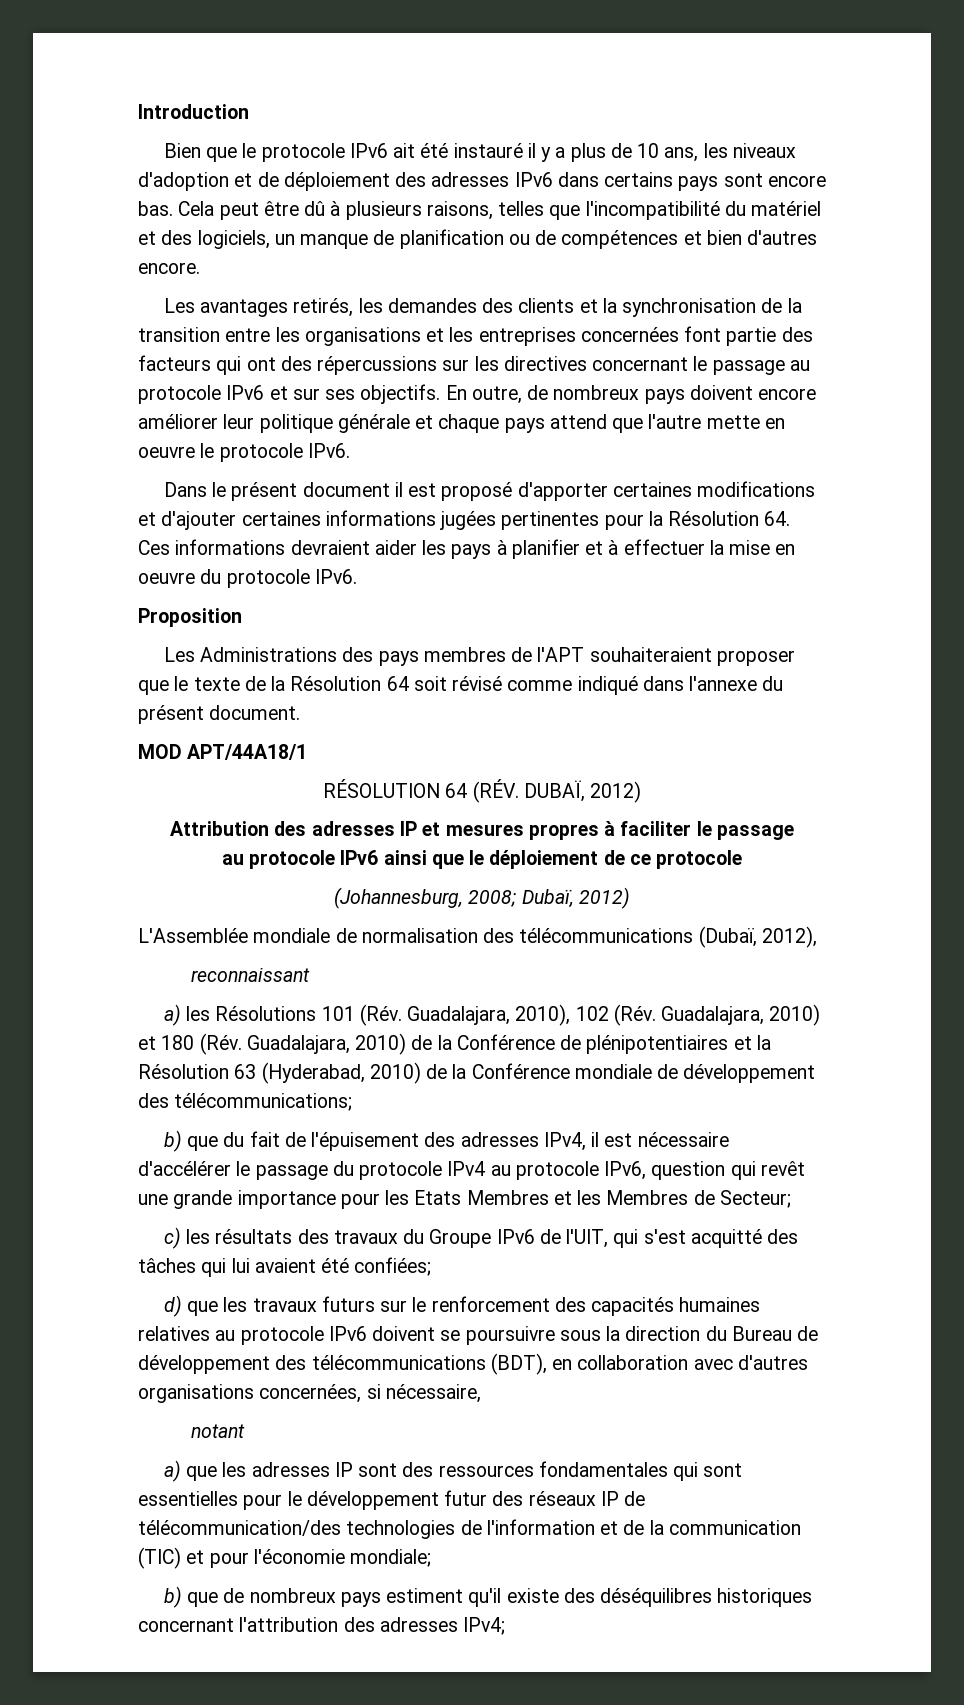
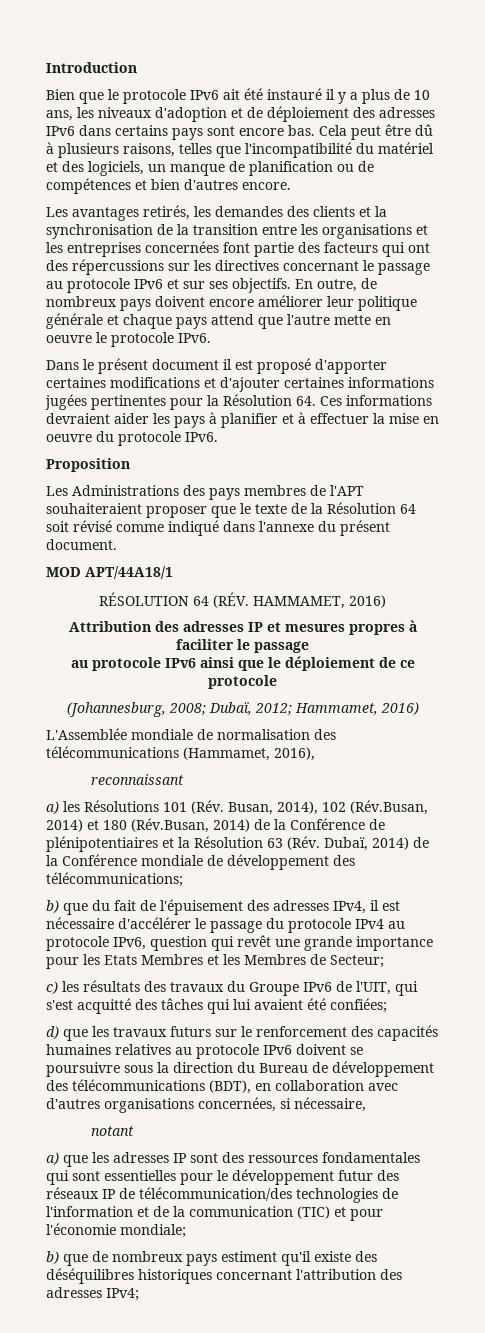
- RÉSOLUTION 64 (RÉV. DUBAÏ, 2012)
+ RÉSOLUTION 64 (RÉV. HAMMAMET, 2016)
- (Johannesburg, 2008; Dubaï, 2012)
+ (Johannesburg, 2008; Dubaï, 2012; Hammamet, 2016)
- L'Assemblée mondiale de normalisation des télécommunications (Dubaï, 2012),
+ L'Assemblée mondiale de normalisation des télécommunications (Hammamet, 2016),
- a) les Résolutions 101 (Rév. Guadalajara, 2010), 102 (Rév. Guadalajara, 2010) et 180 (Rév. Guadalajara, 2010) de la Conférence de plénipotentiaires et la Résolution 63 (Hyderabad, 2010) de la Conférence mondiale de développement des télécommunications;
+ a) les Résolutions 101 (Rév. Busan, 2014), 102 (Rév.Busan, 2014) et 180 (Rév.Busan, 2014) de la Conférence de plénipotentiaires et la Résolution 63 (Rév. Dubaï, 2014) de la Conférence mondiale de développement des télécommunications;

